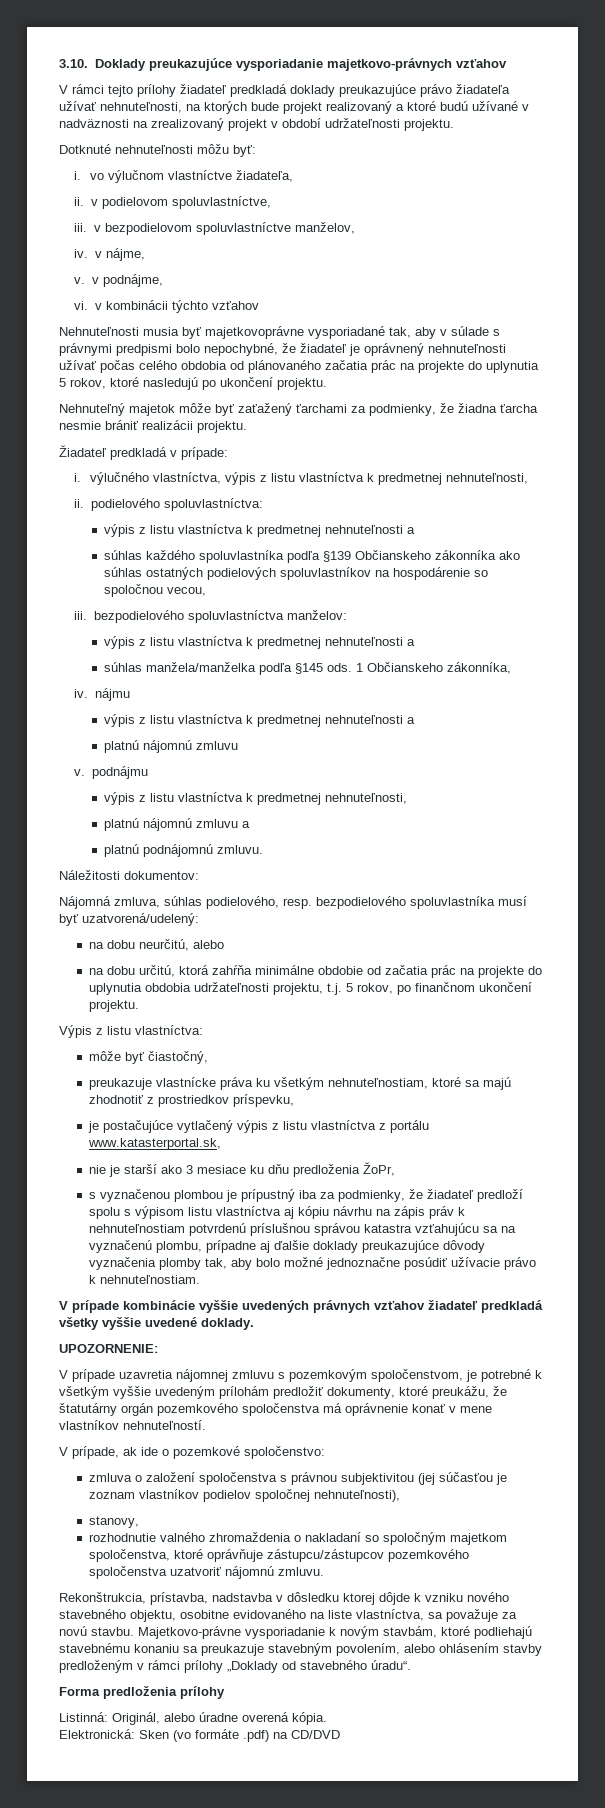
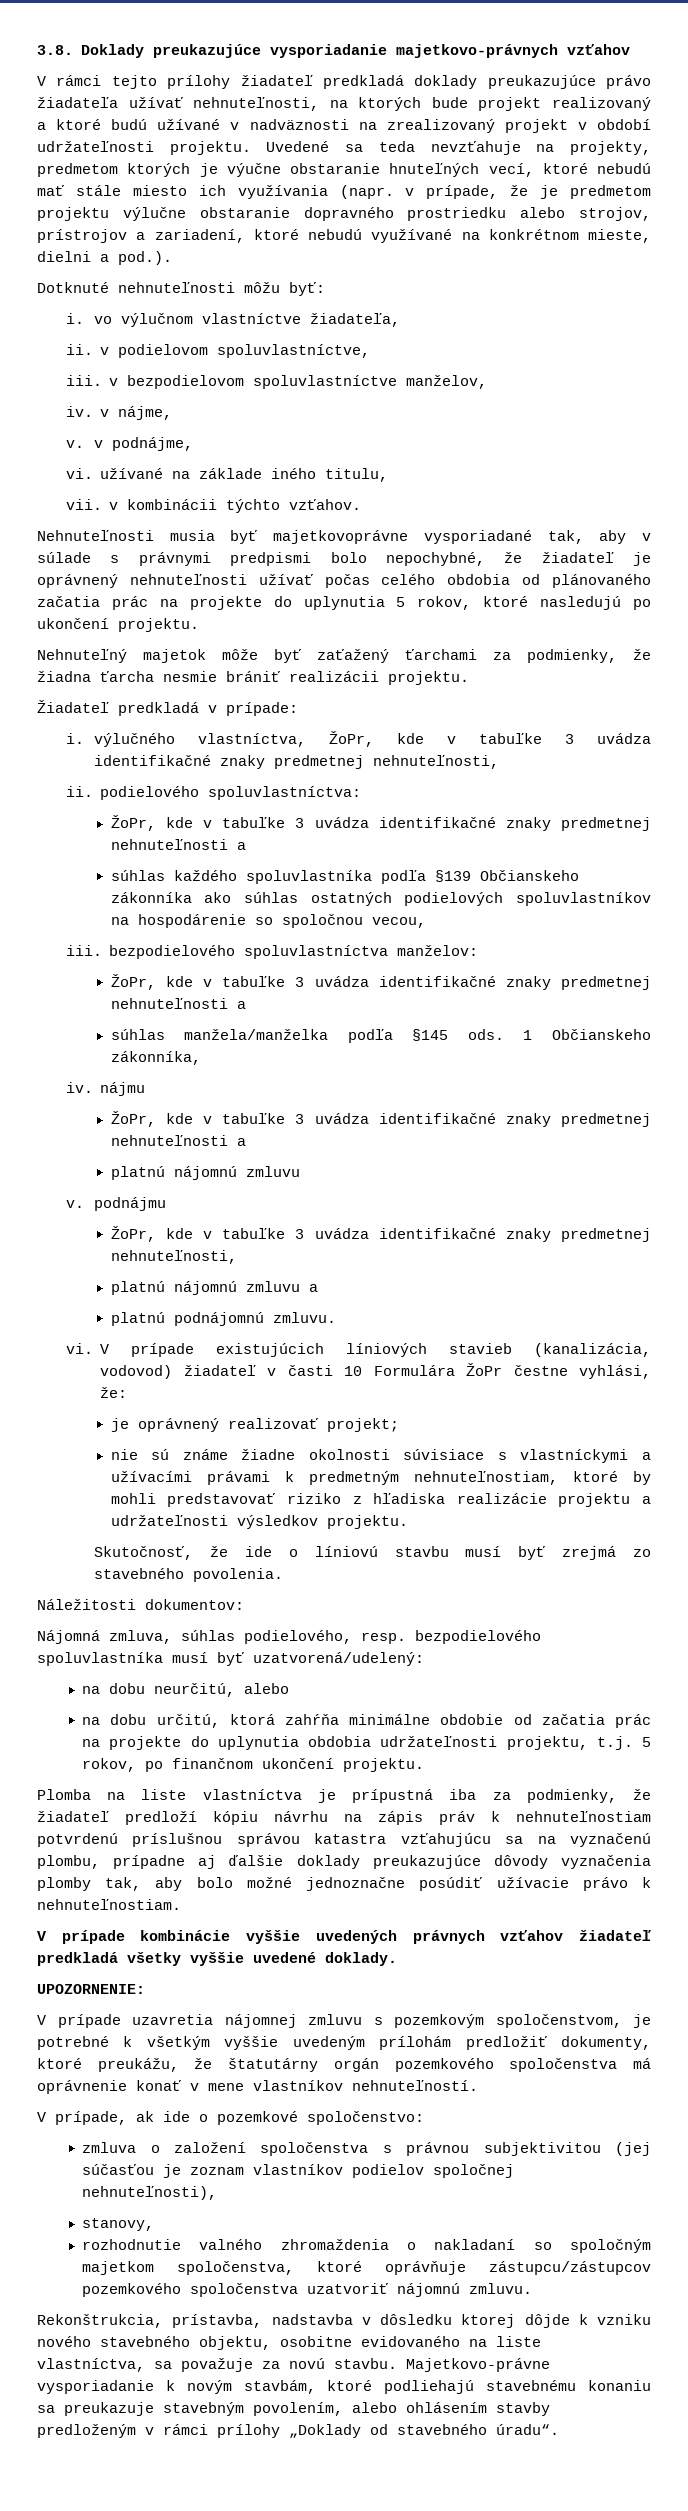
- 3.10. Doklady preukazujúce vysporiadanie majetkovo-právnych vzťahov
+ 3.8. Doklady preukazujúce vysporiadanie majetkovo-právnych vzťahov
+ Uvedené sa teda nevzťahuje na projekty, predmetom ktorých je výučne obstaranie hnuteľných vecí, ktoré nebudú mať stále miesto ich využívania (napr. v prípade, že je predmetom projektu výlučne obstaranie dopravného prostriedku alebo strojov, prístrojov a zariadení, ktoré nebudú využívané na konkrétnom mieste, dielni a pod.).
- vi. v kombinácii týchto vzťahov
+ vi. užívané na základe iného titulu,
+ vii. v kombinácii týchto vzťahov.
- i. výlučného vlastníctva, výpis z listu vlastníctva k predmetnej nehnuteľnosti,
+ i. výlučného vlastníctva, ŽoPr, kde v tabuľke 3 uvádza identifikačné znaky predmetnej nehnuteľnosti,
  ii. podielového spoluvlastníctva:
- výpis z listu vlastníctva k predmetnej nehnuteľnosti a
+ ŽoPr, kde v tabuľke 3 uvádza identifikačné znaky predmetnej nehnuteľnosti a
  iii. bezpodielového spoluvlastníctva manželov:
- výpis z listu vlastníctva k predmetnej nehnuteľnosti a
+ ŽoPr, kde v tabuľke 3 uvádza identifikačné znaky predmetnej nehnuteľnosti a
  iv. nájmu
- výpis z listu vlastníctva k predmetnej nehnuteľnosti a
+ ŽoPr, kde v tabuľke 3 uvádza identifikačné znaky predmetnej nehnuteľnosti a
  v. podnájmu
- výpis z listu vlastníctva k predmetnej nehnuteľnosti,
+ ŽoPr, kde v tabuľke 3 uvádza identifikačné znaky predmetnej nehnuteľnosti,
+ vi. V prípade existujúcich líniových stavieb (kanalizácia, vodovod) žiadateľ v časti 10 Formulára ŽoPr čestne vyhlási, že:
+ je oprávnený realizovať projekt;
+ nie sú známe žiadne okolnosti súvisiace s vlastníckymi a užívacími právami k predmetným nehnuteľnostiam, ktoré by mohli predstavovať riziko z hľadiska realizácie projektu a udržateľnosti výsledkov projektu.
+ Skutočnosť, že ide o líniovú stavbu musí byť zrejmá zo stavebného povolenia.
- Výpis z listu vlastníctva:
- môže byť čiastočný,
- preukazuje vlastnícke práva ku všetkým nehnuteľnostiam, ktoré sa majú zhodnotiť z prostriedkov príspevku,
- je postačujúce vytlačený výpis z listu vlastníctva z portálu www.katasterportal.sk,
- nie je starší ako 3 mesiace ku dňu predloženia ŽoPr,
- s vyznačenou plombou je prípustný iba za podmienky, že žiadateľ predloží spolu s výpisom listu vlastníctva aj kópiu návrhu na zápis práv k nehnuteľnostiam potvrdenú príslušnou správou katastra vzťahujúcu sa na vyznačenú plombu, prípadne aj ďalšie doklady preukazujúce dôvody vyznačenia plomby tak, aby bolo možné jednoznačne posúdiť užívacie právo k nehnuteľnostiam.
+ Plomba na liste vlastníctva je prípustná iba za podmienky, že žiadateľ predloží kópiu návrhu na zápis práv k nehnuteľnostiam potvrdenú príslušnou správou katastra vzťahujúcu sa na vyznačenú plombu, prípadne aj ďalšie doklady preukazujúce dôvody vyznačenia plomby tak, aby bolo možné jednoznačne posúdiť užívacie právo k nehnuteľnostiam.
- Forma predloženia prílohy
- Listinná: Originál, alebo úradne overená kópia.
- Elektronická: Sken (vo formáte .pdf) na CD/DVD

